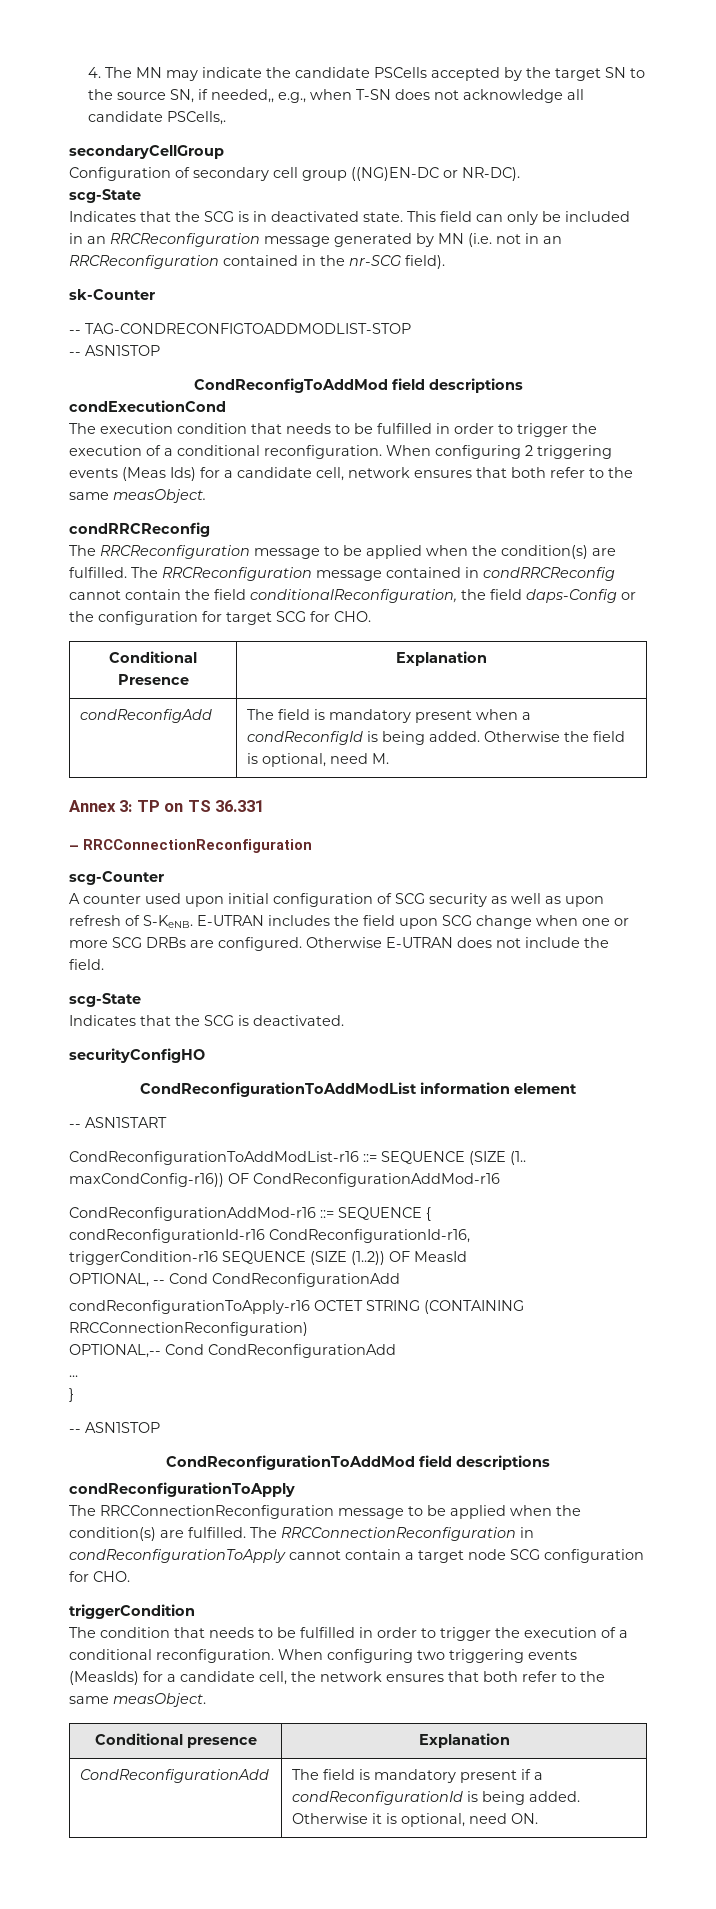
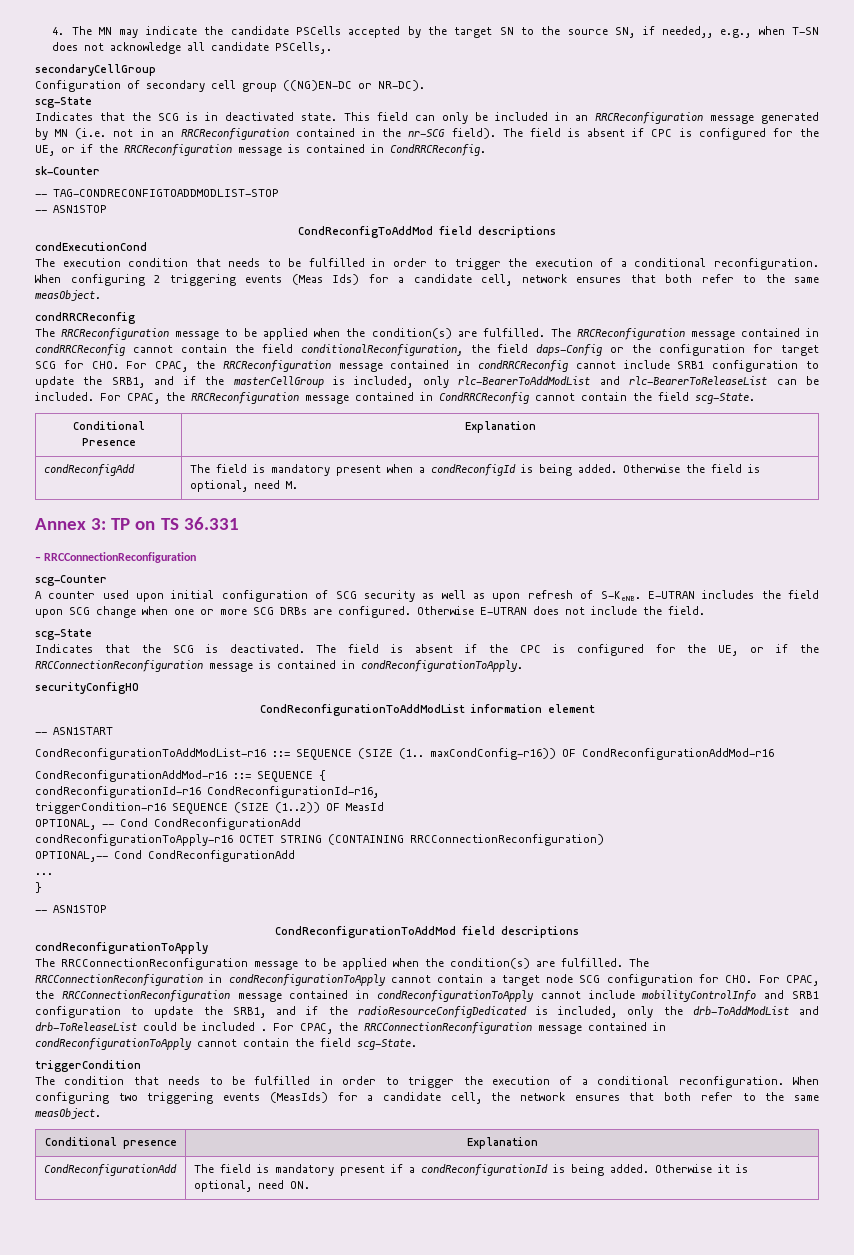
+ The field is absent if CPC is configured for the UE, or if the RRCReconfiguration message is contained in CondRRCReconfig.
- The RRCReconfiguration message contained in condRRCReconfig cannot contain the field conditionalReconfiguration, the field daps-Config or the configuration for target SCG for CHO.
+ The RRCReconfiguration message contained in condRRCReconfig cannot contain the field conditionalReconfiguration, the field daps-Config or the configuration for target SCG for CHO. For CPAC, the RRCReconfiguration message contained in condRRCReconfig cannot include SRB1 configuration to update the SRB1, and if the masterCellGroup is included, only rlc-BearerToAddModList and rlc-BearerToReleaseList can be included. For CPAC, the RRCReconfiguration message contained in CondRRCReconfig cannot contain the field scg-State.
+ The field is absent if the CPC is configured for the UE, or if the RRCConnectionReconfiguration message is contained in condReconfigurationToApply.
- The RRCConnectionReconfiguration in condReconfigurationToApply cannot contain a target node SCG configuration for CHO.
+ The RRCConnectionReconfiguration in condReconfigurationToApply cannot contain a target node SCG configuration for CHO. For CPAC, the RRCConnectionReconfiguration message contained in condReconfigurationToApply cannot include mobilityControlInfo and SRB1 configuration to update the SRB1, and if the radioResourceConfigDedicated is included, only the drb-ToAddModList and drb-ToReleaseList could be included . For CPAC, the RRCConnectionReconfiguration message contained in condReconfigurationToApply cannot contain the field scg-State.

